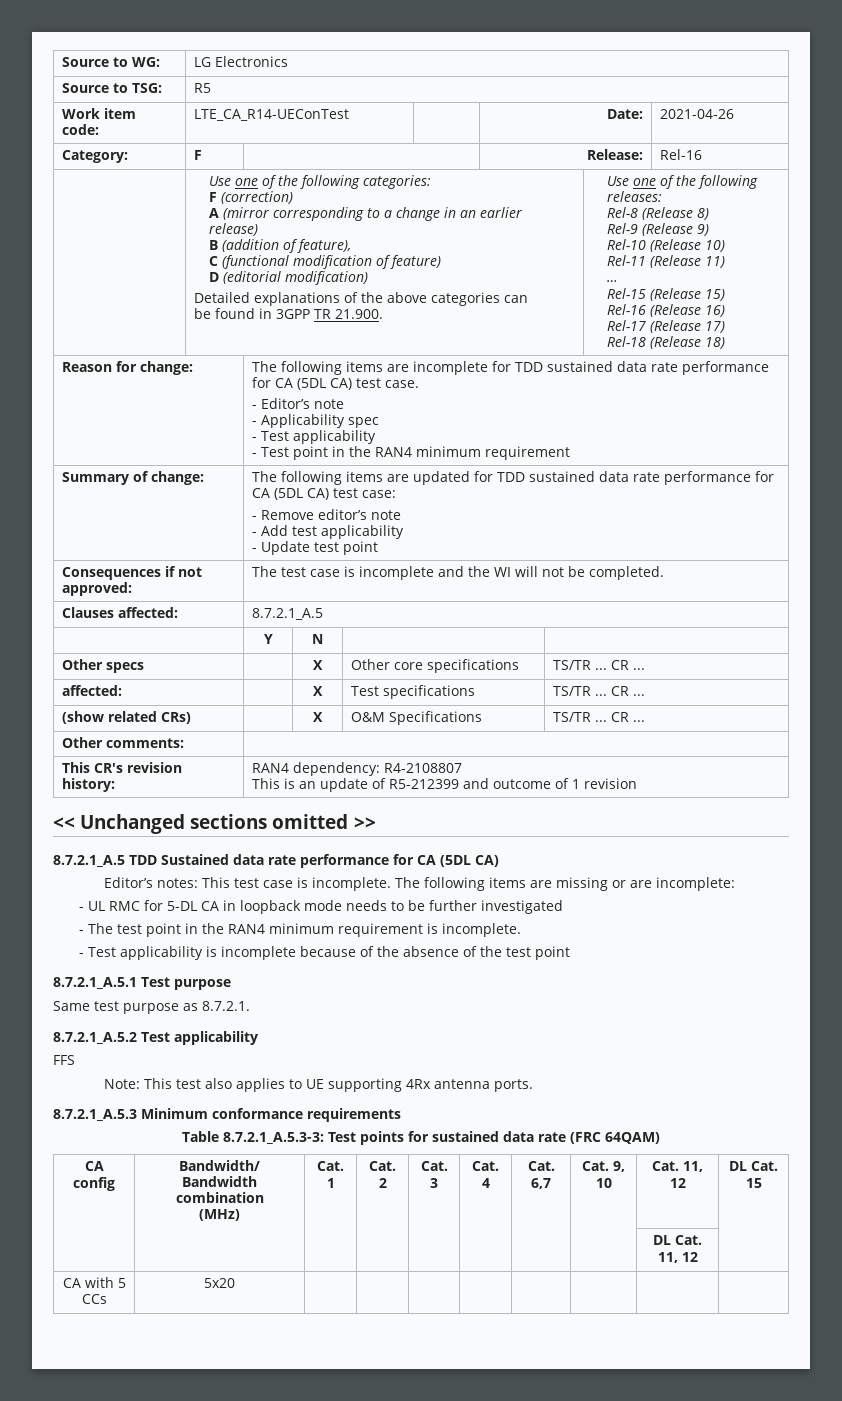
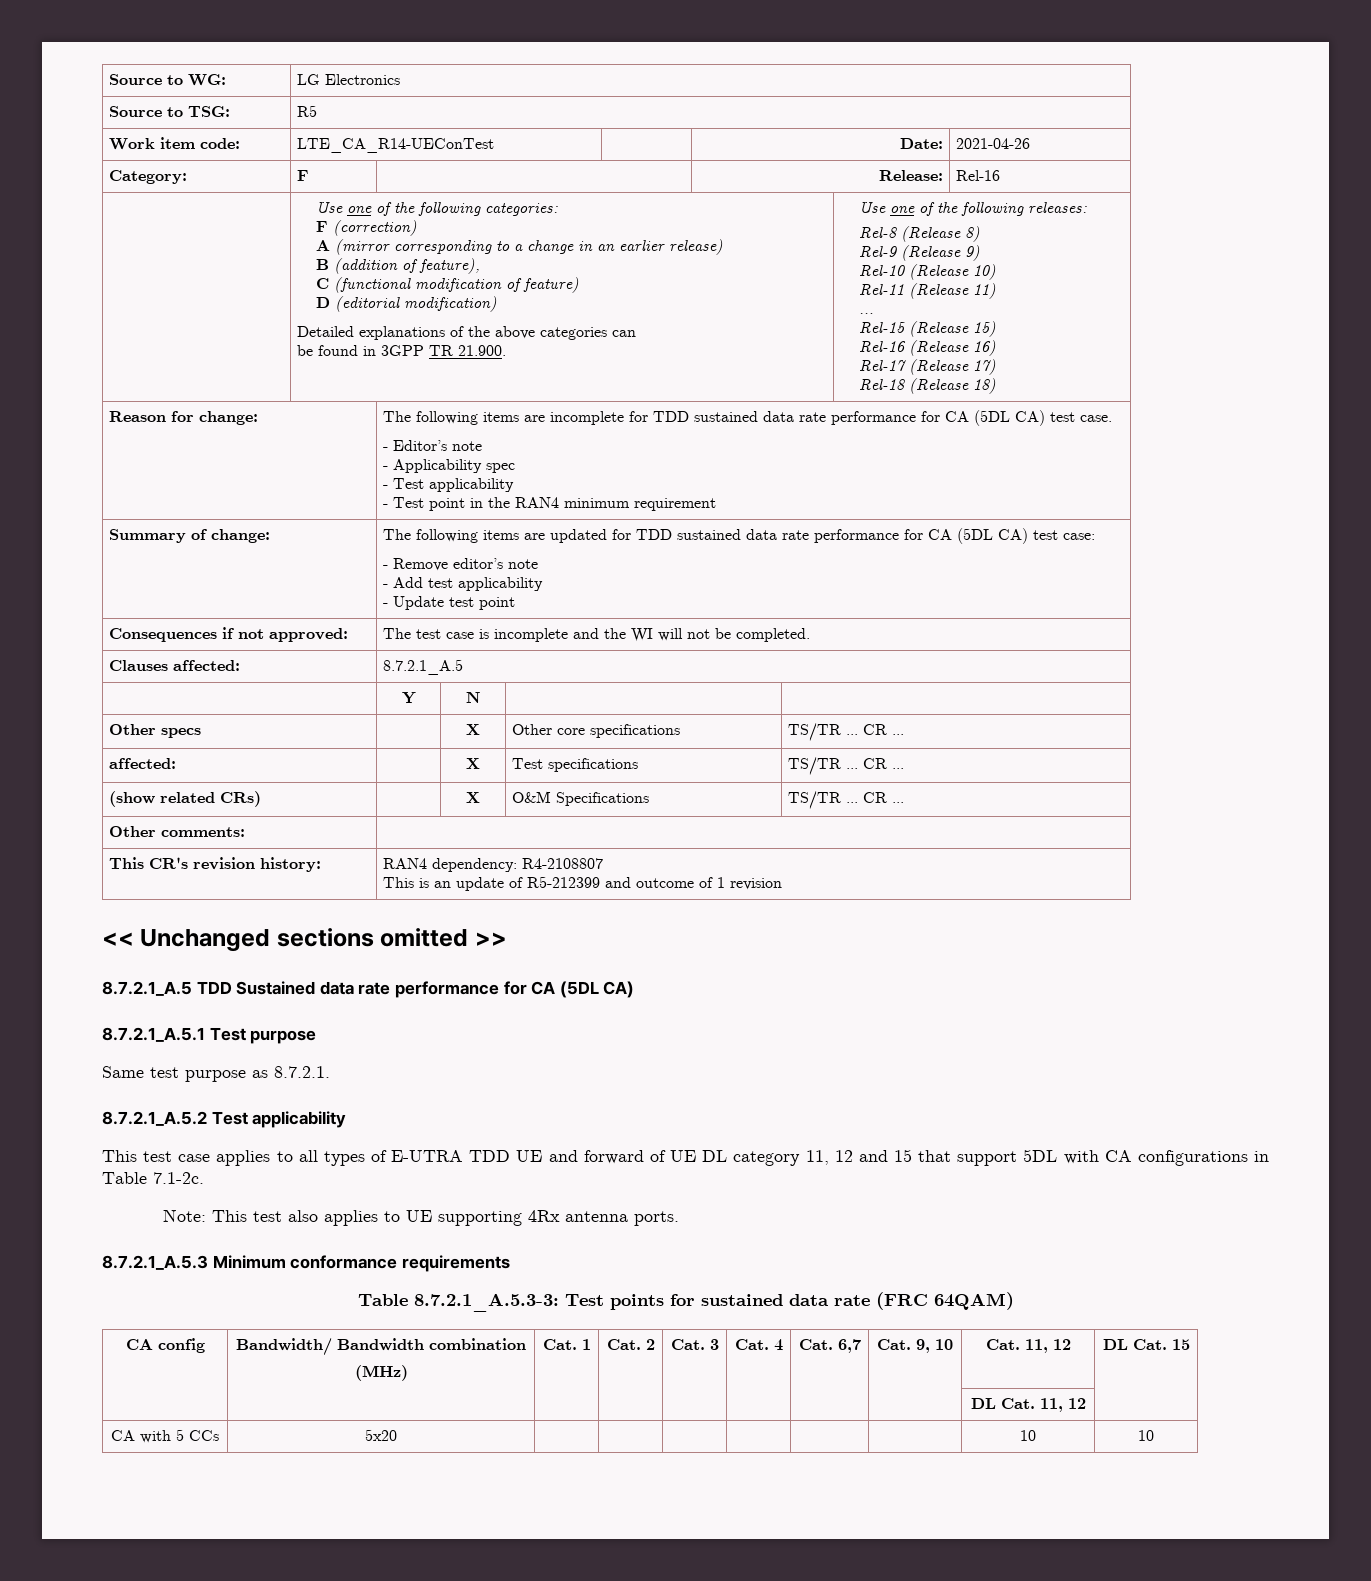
- Editor’s notes: This test case is incomplete. The following items are missing or are incomplete:
- - UL RMC for 5-DL CA in loopback mode needs to be further investigated
- - The test point in the RAN4 minimum requirement is incomplete.
- - Test applicability is incomplete because of the absence of the test point
- FFS
+ This test case applies to all types of E-UTRA TDD UE and forward of UE DL category 11, 12 and 15 that support 5DL with CA configurations in Table 7.1-2c.
- CA with 5 CCs | 5x20 | | | | | | | |
+ CA with 5 CCs | 5x20 | | | | | | | 10 | 10

